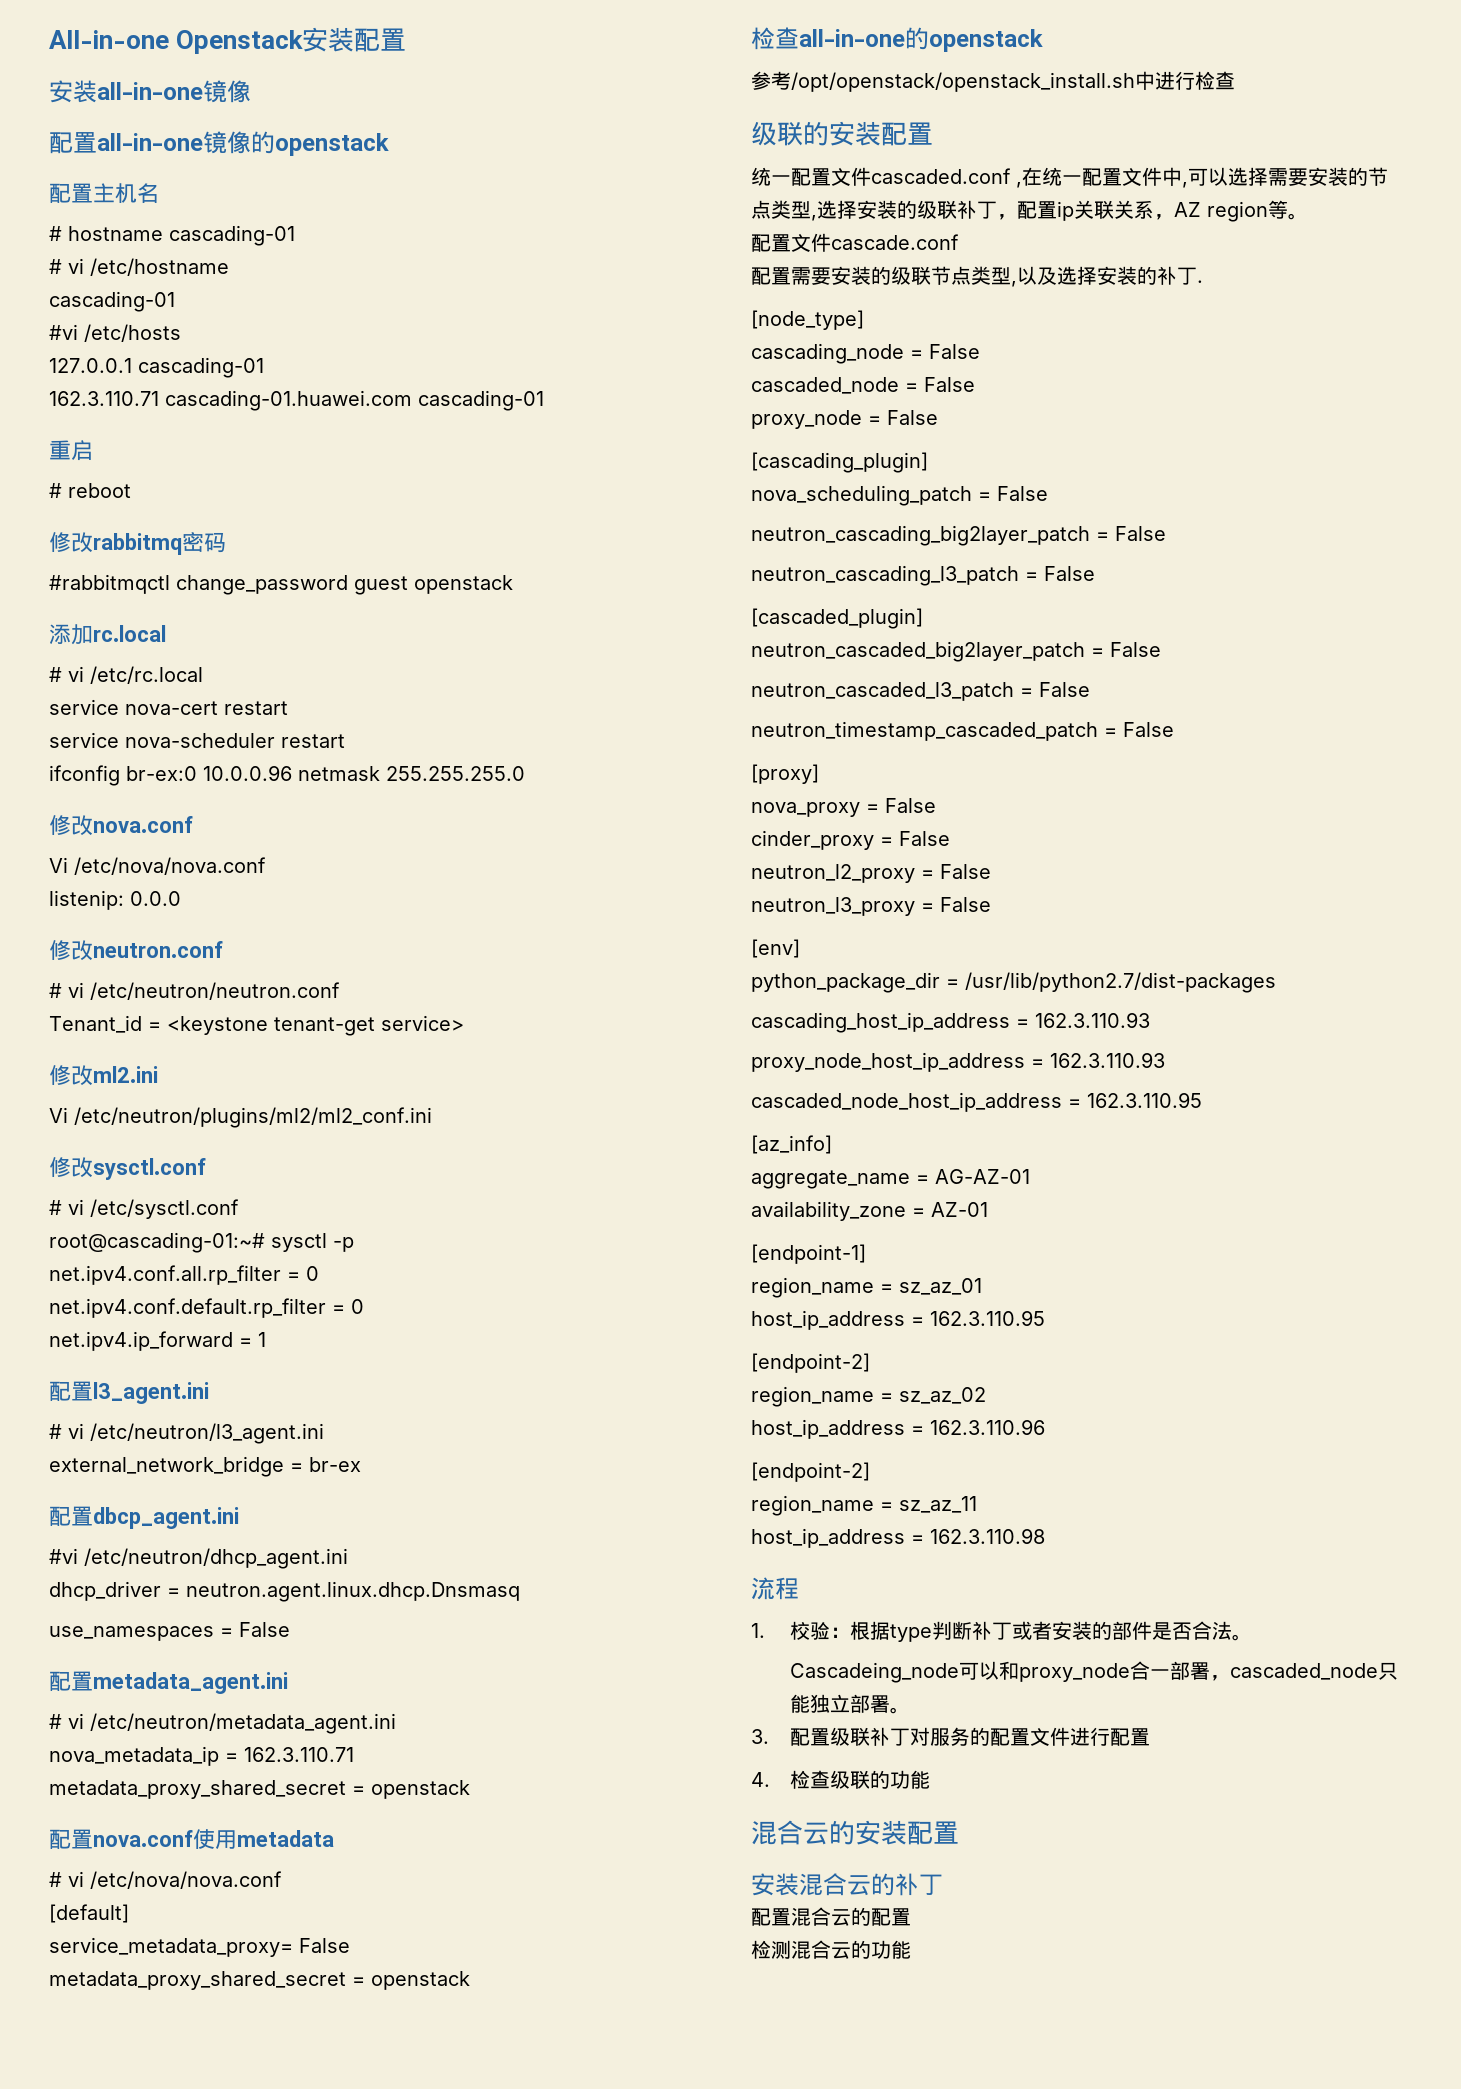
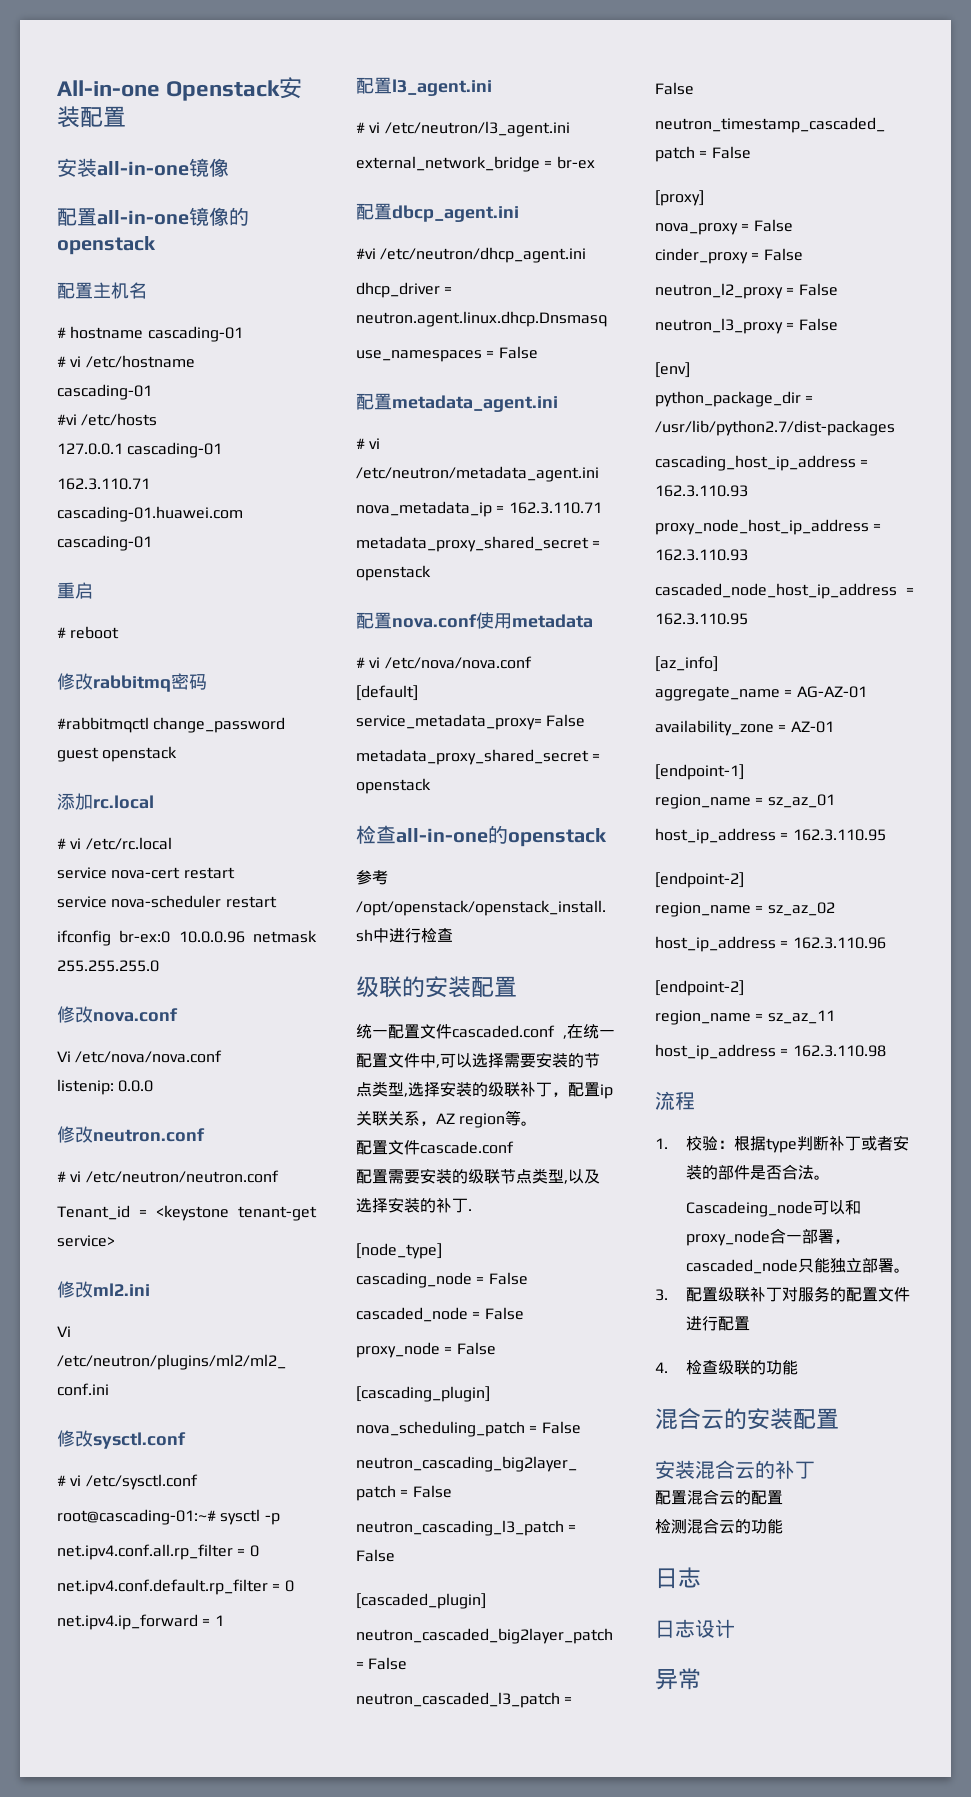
  检测混合云的功能
+ 日志
+ 日志设计
+ 异常

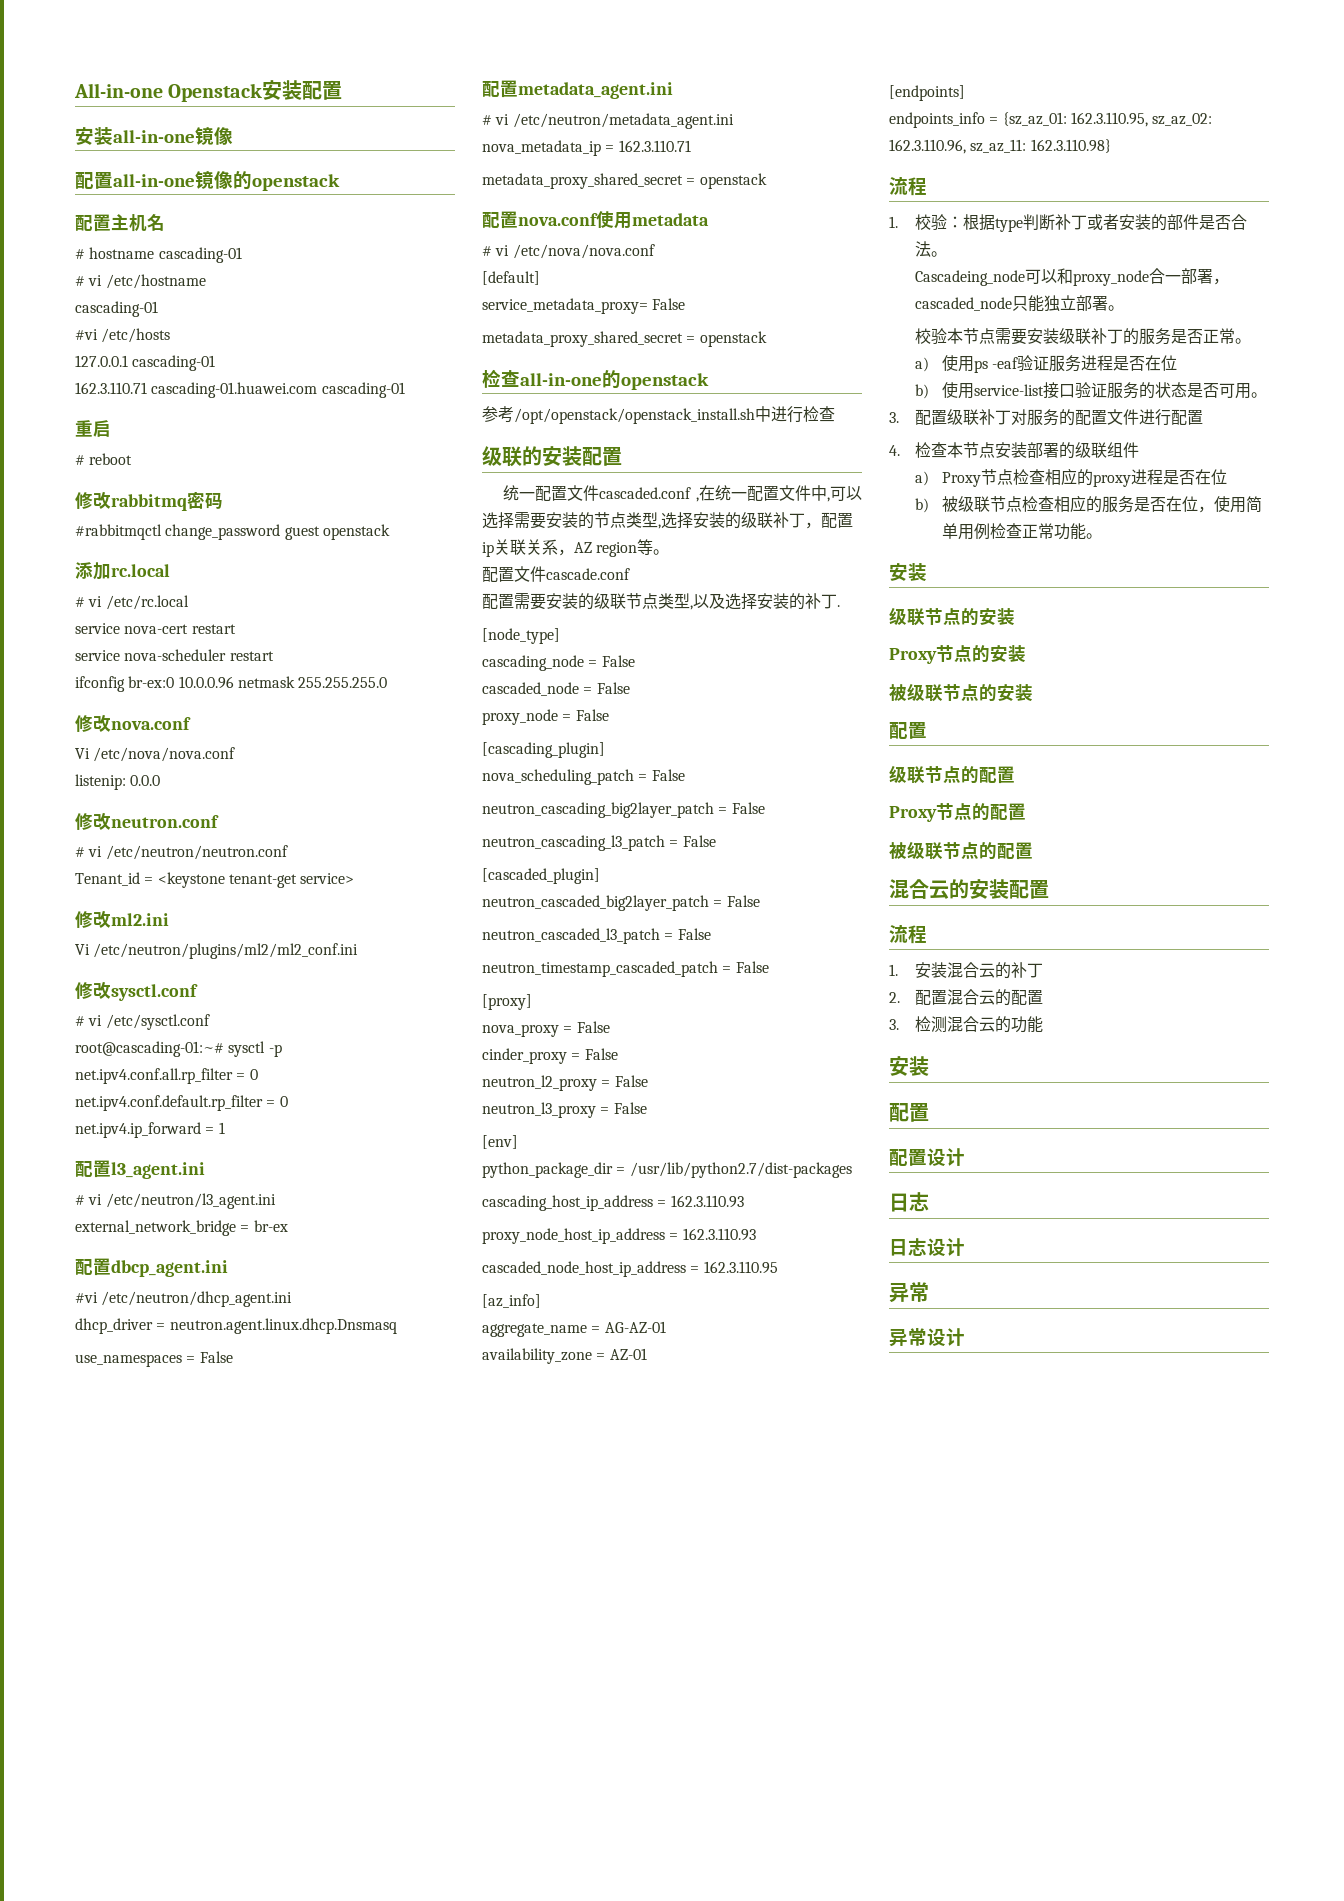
- [endpoint-1]
- region_name = sz_az_01
- host_ip_address = 162.3.110.95
- [endpoint-2]
- region_name = sz_az_02
- host_ip_address = 162.3.110.96
- [endpoint-2]
- region_name = sz_az_11
- host_ip_address = 162.3.110.98
+ [endpoints]
+ endpoints_info = {sz_az_01: 162.3.110.95, sz_az_02: 162.3.110.96, sz_az_11: 162.3.110.98}
+ 校验本节点需要安装级联补丁的服务是否正常。
+ a)使用ps -eaf验证服务进程是否在位
+ b)使用service-list接口验证服务的状态是否可用。
- 4.检查级联的功能
+ 4.检查本节点安装部署的级联组件
+ a) Proxy节点检查相应的proxy进程是否在位
+ b)被级联节点检查相应的服务是否在位，使用简单用例检查正常功能。
+ 安装
+ 级联节点的安装
+ Proxy节点的安装
+ 被级联节点的安装
+ 配置
+ 级联节点的配置
+ Proxy节点的配置
+ 被级联节点的配置
  混合云的安装配置
- 安装混合云的补丁
+ 流程
+ 1.安装混合云的补丁
- 配置混合云的配置
+ 2.配置混合云的配置
- 检测混合云的功能
+ 3.检测混合云的功能
+ 安装
+ 配置
+ 配置设计
+ 异常设计

